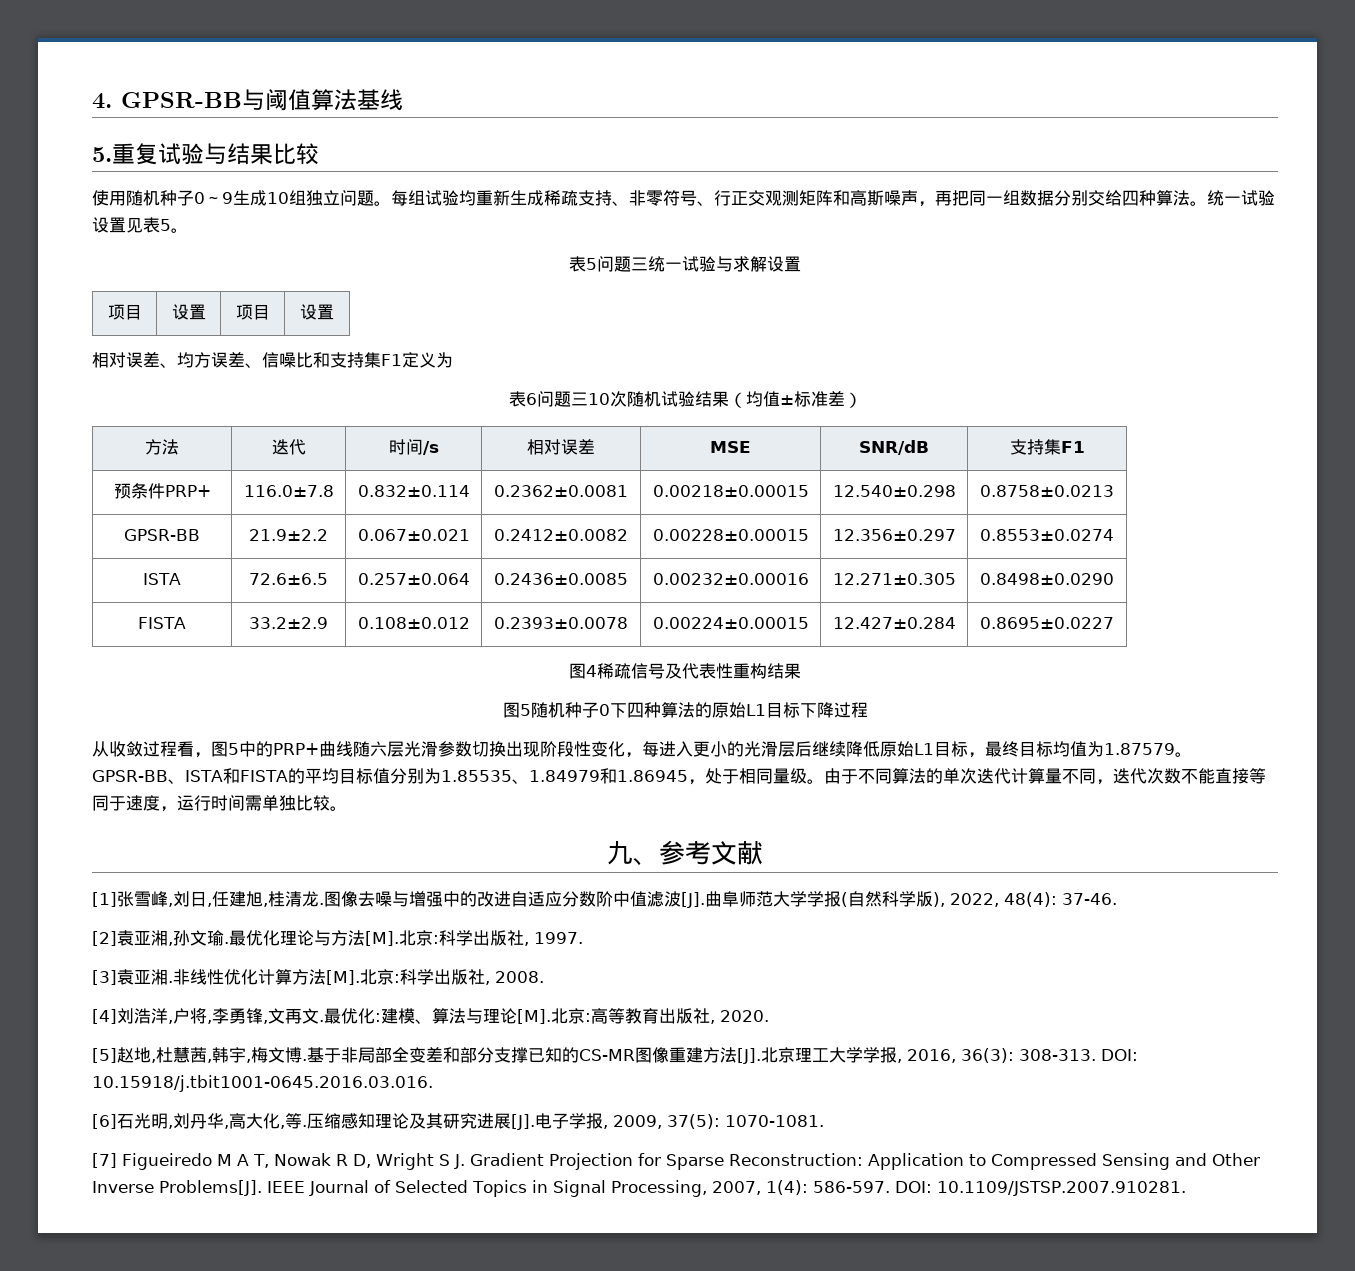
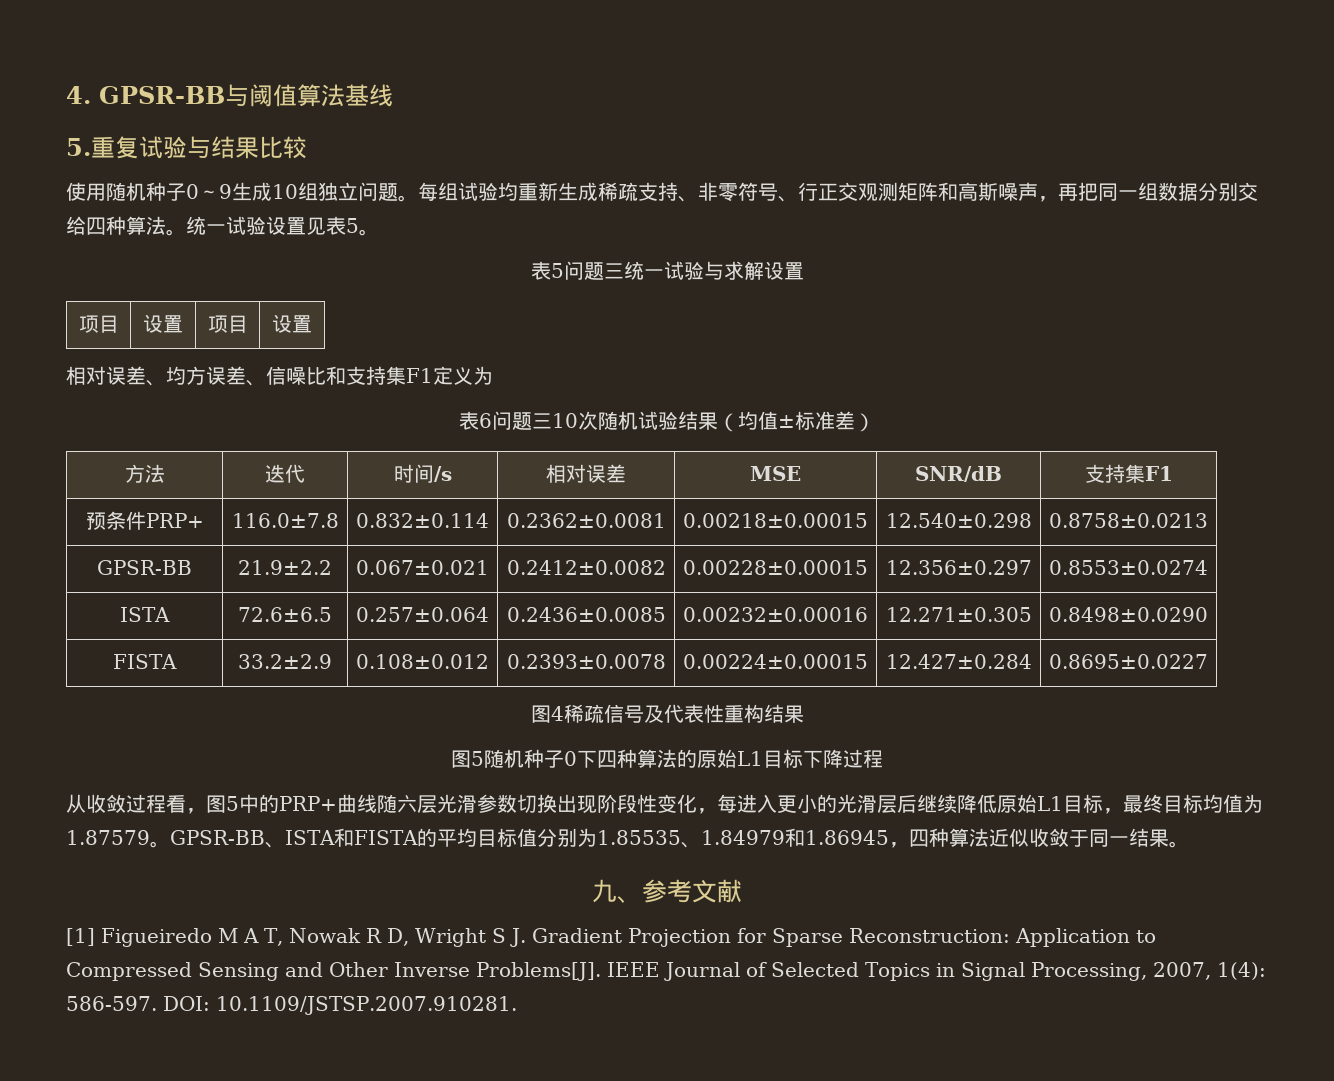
- GPSR-BB、ISTA和FISTA的平均目标值分别为1.85535、1.84979和1.86945，处于相同量级。由于不同算法的单次迭代计算量不同，迭代次数不能直接等同于速度，运行时间需单独比较。
+ GPSR-BB、ISTA和FISTA的平均目标值分别为1.85535、1.84979和1.86945，四种算法近似收敛于同一结果。
- [1]张雪峰,刘日,任建旭,桂清龙.图像去噪与增强中的改进自适应分数阶中值滤波[J].曲阜师范大学学报(自然科学版), 2022, 48(4): 37-46.
- [2]袁亚湘,孙文瑜.最优化理论与方法[M].北京:科学出版社, 1997.
- [3]袁亚湘.非线性优化计算方法[M].北京:科学出版社, 2008.
- [4]刘浩洋,户将,李勇锋,文再文.最优化:建模、算法与理论[M].北京:高等教育出版社, 2020.
- [5]赵地,杜慧茜,韩宇,梅文博.基于非局部全变差和部分支撑已知的CS-MR图像重建方法[J].北京理工大学学报, 2016, 36(3): 308-313. DOI: 10.15918/j.tbit1001-0645.2016.03.016.
- [6]石光明,刘丹华,高大化,等.压缩感知理论及其研究进展[J].电子学报, 2009, 37(5): 1070-1081.
- [7] Figueiredo M A T, Nowak R D, Wright S J. Gradient Projection for Sparse Reconstruction: Application to Compressed Sensing and Other Inverse Problems[J].
+ [1] Figueiredo M A T, Nowak R D, Wright S J. Gradient Projection for Sparse Reconstruction: Application to Compressed Sensing and Other Inverse Problems[J].

